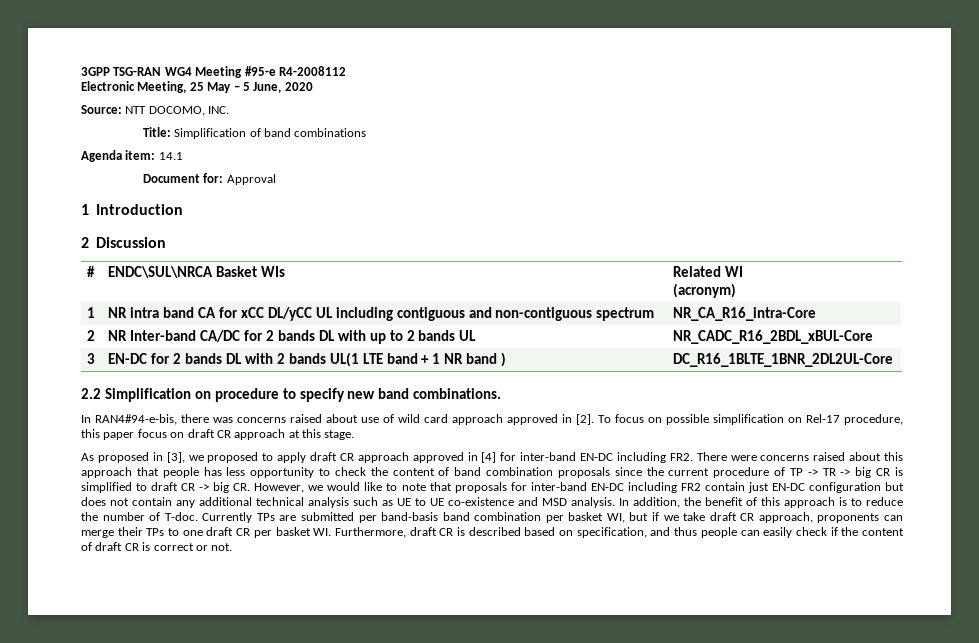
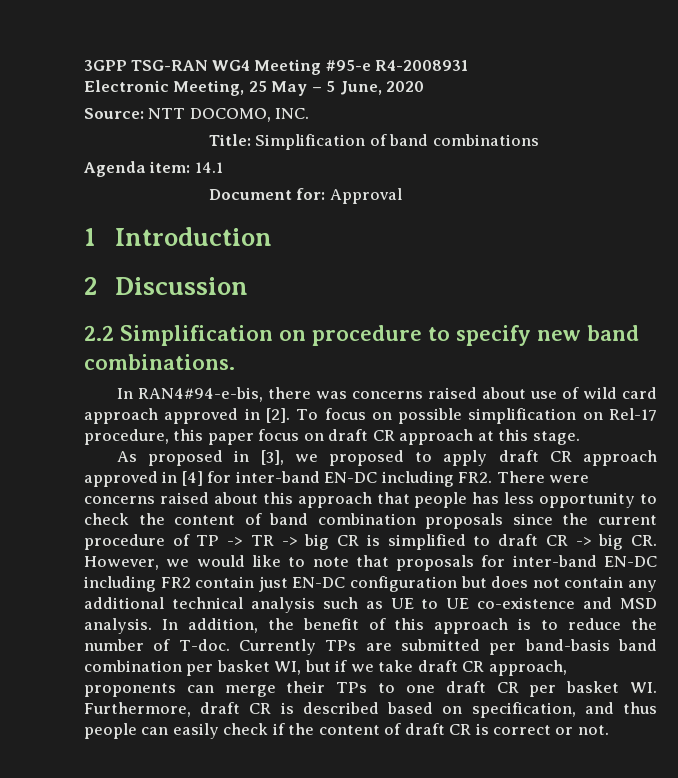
- 3GPP TSG-RAN WG4 Meeting #95-e R4-2008112
+ 3GPP TSG-RAN WG4 Meeting #95-e R4-2008931
- # | ENDC\SUL\NRCA Basket WIs | Related WI
- (acronym)
- 1 | NR intra band CA for xCC DL/yCC UL including contiguous and non-contiguous spectrum | NR_CA_R16_intra-Core
- 2 | NR Inter-band CA/DC for 2 bands DL with up to 2 bands UL | NR_CADC_R16_2BDL_xBUL-Core
- 3 | EN-DC for 2 bands DL with 2 bands UL(1 LTE band + 1 NR band ) | DC_R16_1BLTE_1BNR_2DL2UL-Core

